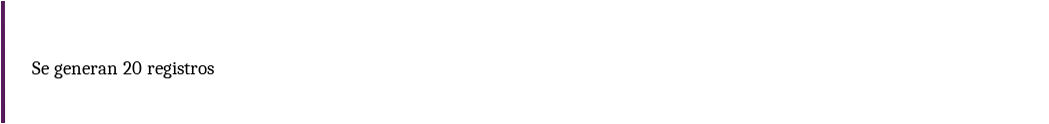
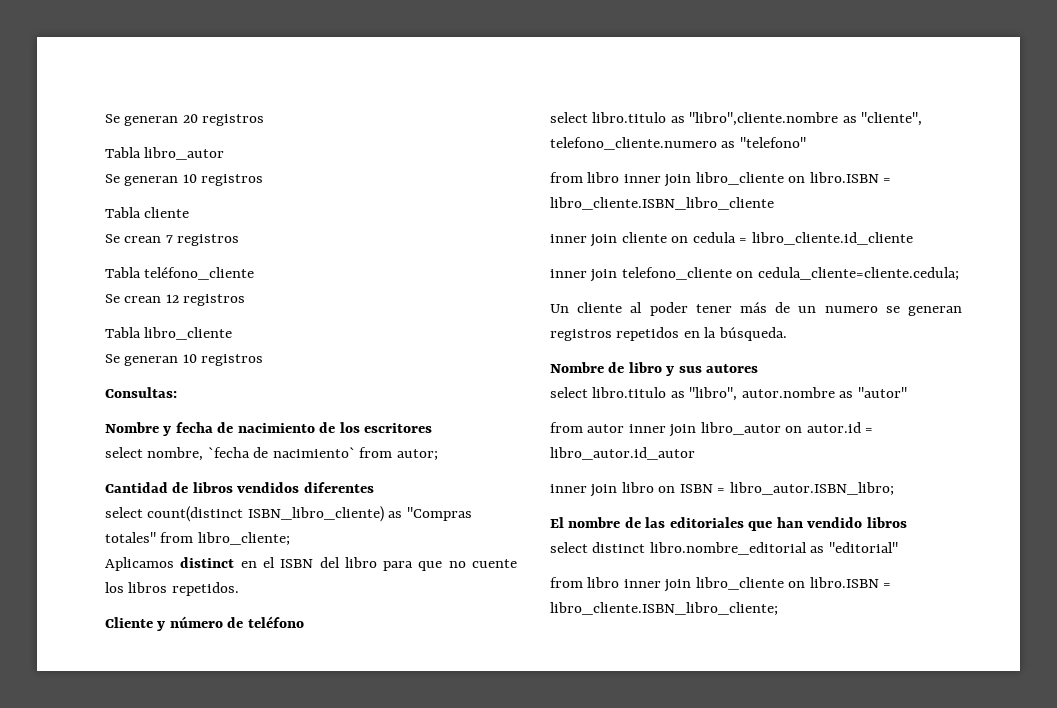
+ Tabla libro_autor
+ Se generan 10 registros
+ Tabla cliente
+ Se crean 7 registros
+ Tabla teléfono_cliente
+ Se crean 12 registros
+ Tabla libro_cliente
+ Se generan 10 registros
+ Consultas:
+ Nombre y fecha de nacimiento de los escritores
+ select nombre, `fecha de nacimiento` from autor;
+ Cantidad de libros vendidos diferentes
+ select count(distinct ISBN_libro_cliente) as "Compras totales" from libro_cliente;
+ Aplicamos distinct en el ISBN del libro para que no cuente los libros repetidos.
+ Cliente y número de teléfono
+ select libro.titulo as "libro",cliente.nombre as "cliente", telefono_cliente.numero as "telefono"
+ from libro inner join libro_cliente on libro.ISBN = libro_cliente.ISBN_libro_cliente
+ inner join cliente on cedula = libro_cliente.id_cliente
+ inner join telefono_cliente on cedula_cliente=cliente.cedula;
+ Un cliente al poder tener más de un numero se generan registros repetidos en la búsqueda.
+ Nombre de libro y sus autores
+ select libro.titulo as "libro", autor.nombre as "autor"
+ from autor inner join libro_autor on autor.id = libro_autor.id_autor
+ inner join libro on ISBN = libro_autor.ISBN_libro;
+ El nombre de las editoriales que han vendido libros
+ select distinct libro.nombre_editorial as "editorial"
+ from libro inner join libro_cliente on libro.ISBN = libro_cliente.ISBN_libro_cliente;

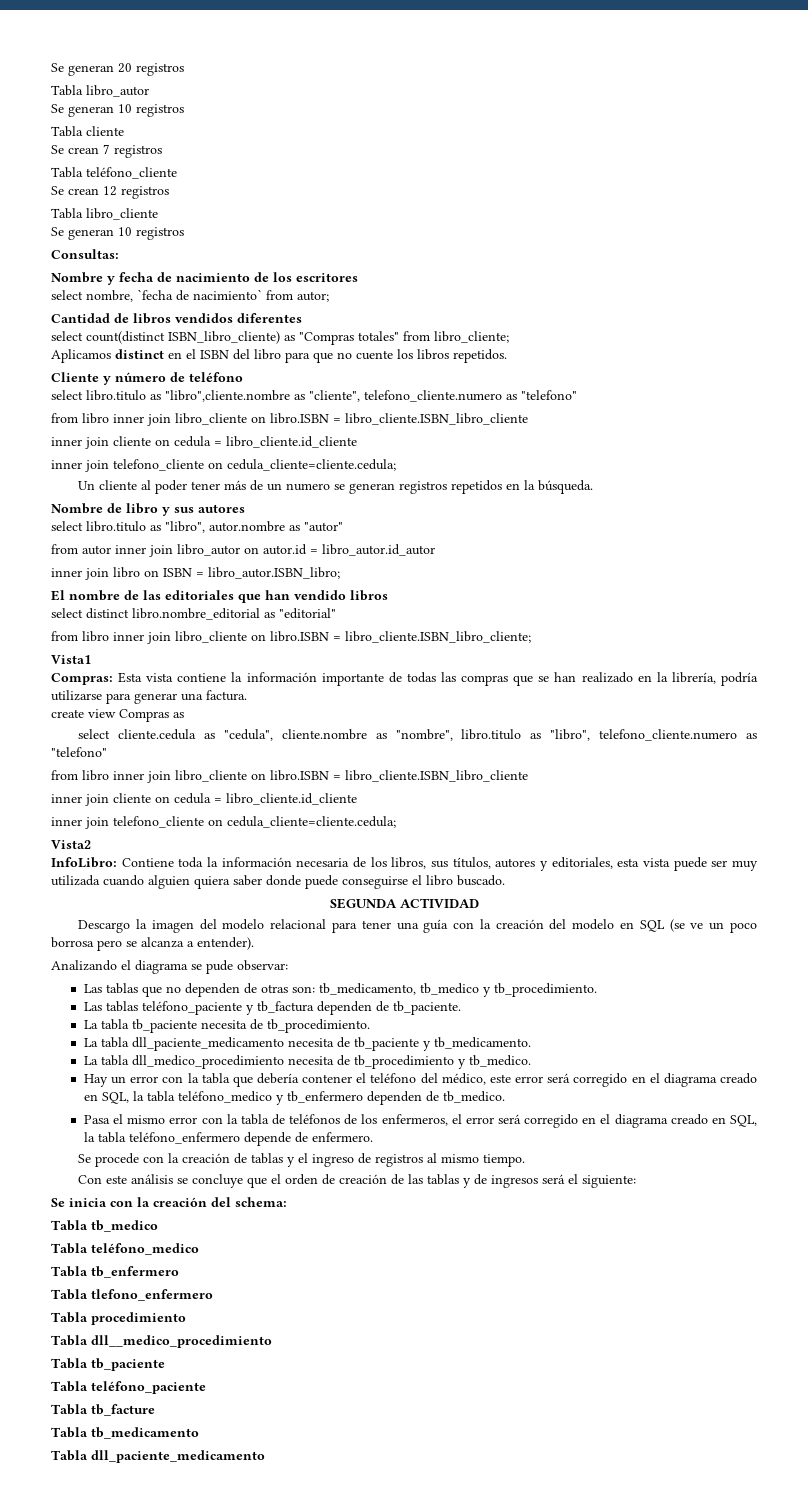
+ Vista1
+ Compras: Esta vista contiene la información importante de todas las compras que se han realizado en la librería, podría utilizarse para generar una factura.
+ create view Compras as
+ select cliente.cedula as "cedula", cliente.nombre as "nombre", libro.titulo as "libro", telefono_cliente.numero as "telefono"
+ from libro inner join libro_cliente on libro.ISBN = libro_cliente.ISBN_libro_cliente
+ inner join cliente on cedula = libro_cliente.id_cliente
+ inner join telefono_cliente on cedula_cliente=cliente.cedula;
+ Vista2
+ InfoLibro: Contiene toda la información necesaria de los libros, sus títulos, autores y editoriales, esta vista puede ser muy utilizada cuando alguien quiera saber donde puede conseguirse el libro buscado.
+ SEGUNDA ACTIVIDAD
+ Descargo la imagen del modelo relacional para tener una guía con la creación del modelo en SQL (se ve un poco borrosa pero se alcanza a entender).
+ Analizando el diagrama se pude observar:
+ Las tablas que no dependen de otras son: tb_medicamento, tb_medico y tb_procedimiento.
+ Las tablas teléfono_paciente y tb_factura dependen de tb_paciente.
+ La tabla tb_paciente necesita de tb_procedimiento.
+ La tabla dll_paciente_medicamento necesita de tb_paciente y tb_medicamento.
+ La tabla dll_medico_procedimiento necesita de tb_procedimiento y tb_medico.
+ Hay un error con la tabla que debería contener el teléfono del médico, este error será corregido en el diagrama creado en SQL, la tabla teléfono_medico y tb_enfermero dependen de tb_medico.
+ Pasa el mismo error con la tabla de teléfonos de los enfermeros, el error será corregido en el diagrama creado en SQL, la tabla teléfono_enfermero depende de enfermero.
+ Se procede con la creación de tablas y el ingreso de registros al mismo tiempo.
+ Con este análisis se concluye que el orden de creación de las tablas y de ingresos será el siguiente:
+ Se inicia con la creación del schema:
+ Tabla tb_medico
+ Tabla teléfono_medico
+ Tabla tb_enfermero
+ Tabla tlefono_enfermero
+ Tabla procedimiento
+ Tabla dll__medico_procedimiento
+ Tabla tb_paciente
+ Tabla teléfono_paciente
+ Tabla tb_facture
+ Tabla tb_medicamento
+ Tabla dll_paciente_medicamento

